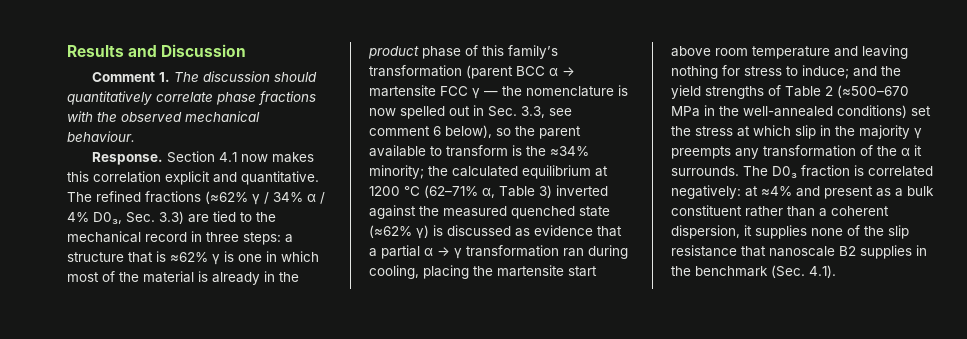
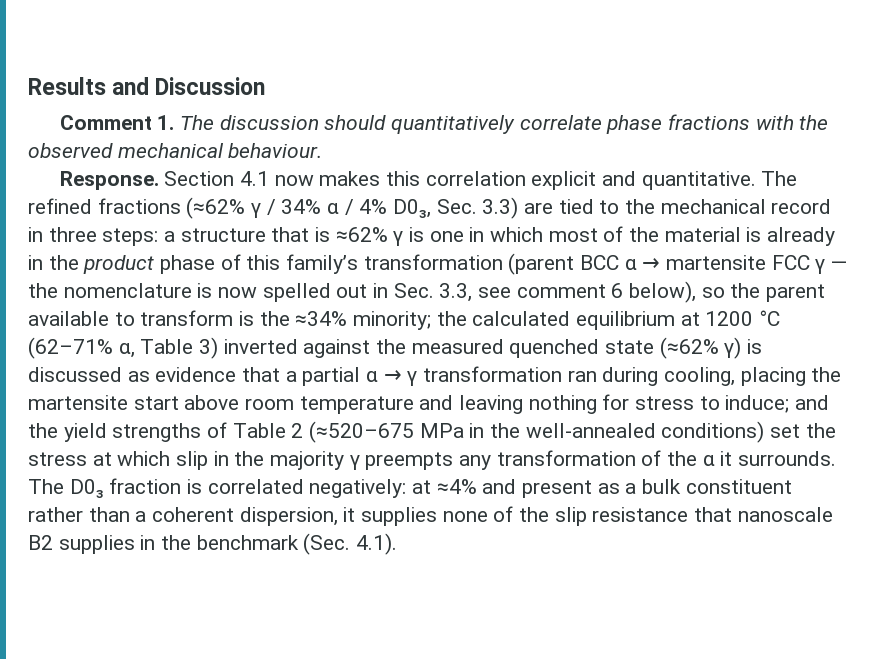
- and the yield strengths of Table 2 (≈500–670 MPa in the well-annealed conditions) set the stress at which slip in the majority γ preempts any transformation of the α it surrounds.
+ and the yield strengths of Table 2 (≈520–675 MPa in the well-annealed conditions) set the stress at which slip in the majority γ preempts any transformation of the α it surrounds.

